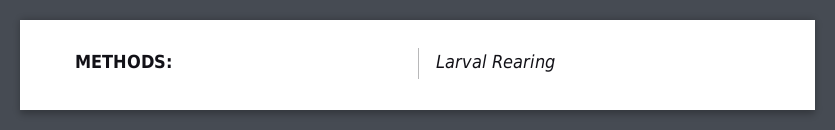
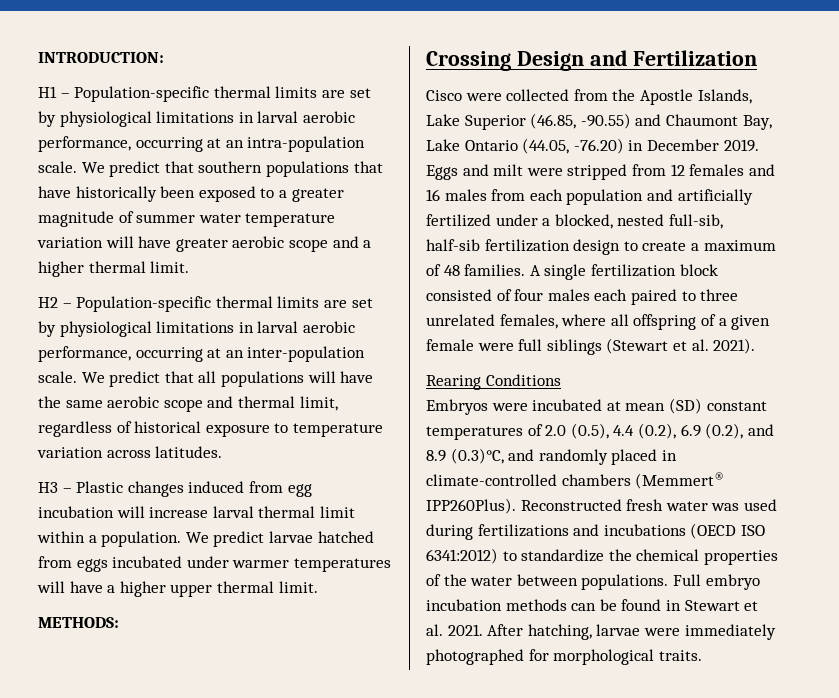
+ INTRODUCTION:
+ H1 – Population-specific thermal limits are set by physiological limitations in larval aerobic performance, occurring at an intra-population scale. We predict that southern populations that have historically been exposed to a greater magnitude of summer water temperature variation will have greater aerobic scope and a higher thermal limit.
+ H2 – Population-specific thermal limits are set by physiological limitations in larval aerobic performance, occurring at an inter-population scale. We predict that all populations will have the same aerobic scope and thermal limit, regardless of historical exposure to temperature variation across latitudes.
+ H3 – Plastic changes induced from egg incubation will increase larval thermal limit within a population. We predict larvae hatched from eggs incubated under warmer temperatures will have a higher upper thermal limit.
  METHODS:
- Larval Rearing
+ Crossing Design and Fertilization
+ Cisco were collected from the Apostle Islands, Lake Superior (46.85, -90.55) and Chaumont Bay, Lake Ontario (44.05, -76.20) in December 2019. Eggs and milt were stripped from 12 females and 16 males from each population and artificially fertilized under a blocked, nested full-sib, half-sib fertilization design to create a maximum of 48 families. A single fertilization block consisted of four males each paired to three unrelated females, where all offspring of a given female were full siblings (Stewart et al. 2021).
+ Rearing Conditions
+ Embryos were incubated at mean (SD) constant temperatures of 2.0 (0.5), 4.4 (0.2), 6.9 (0.2), and 8.9 (0.3)°C, and randomly placed in climate-controlled chambers (Memmert® IPP260Plus). Reconstructed fresh water was used during fertilizations and incubations (OECD ISO 6341:2012) to standardize the chemical properties of the water between populations. Full embryo incubation methods can be found in Stewart et al. 2021. After hatching, larvae were immediately photographed for morphological traits.

